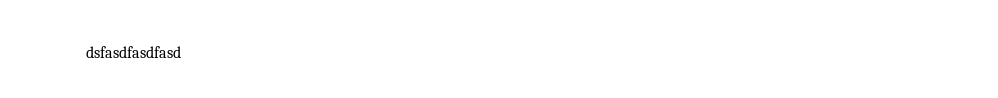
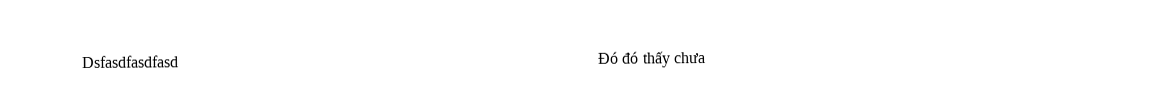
- dsfasdfasdfasd
+ Dsfasdfasdfasd
+ Đó đó thấy chưa

